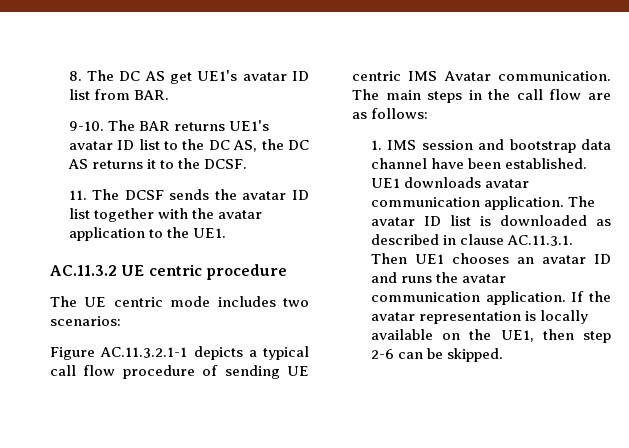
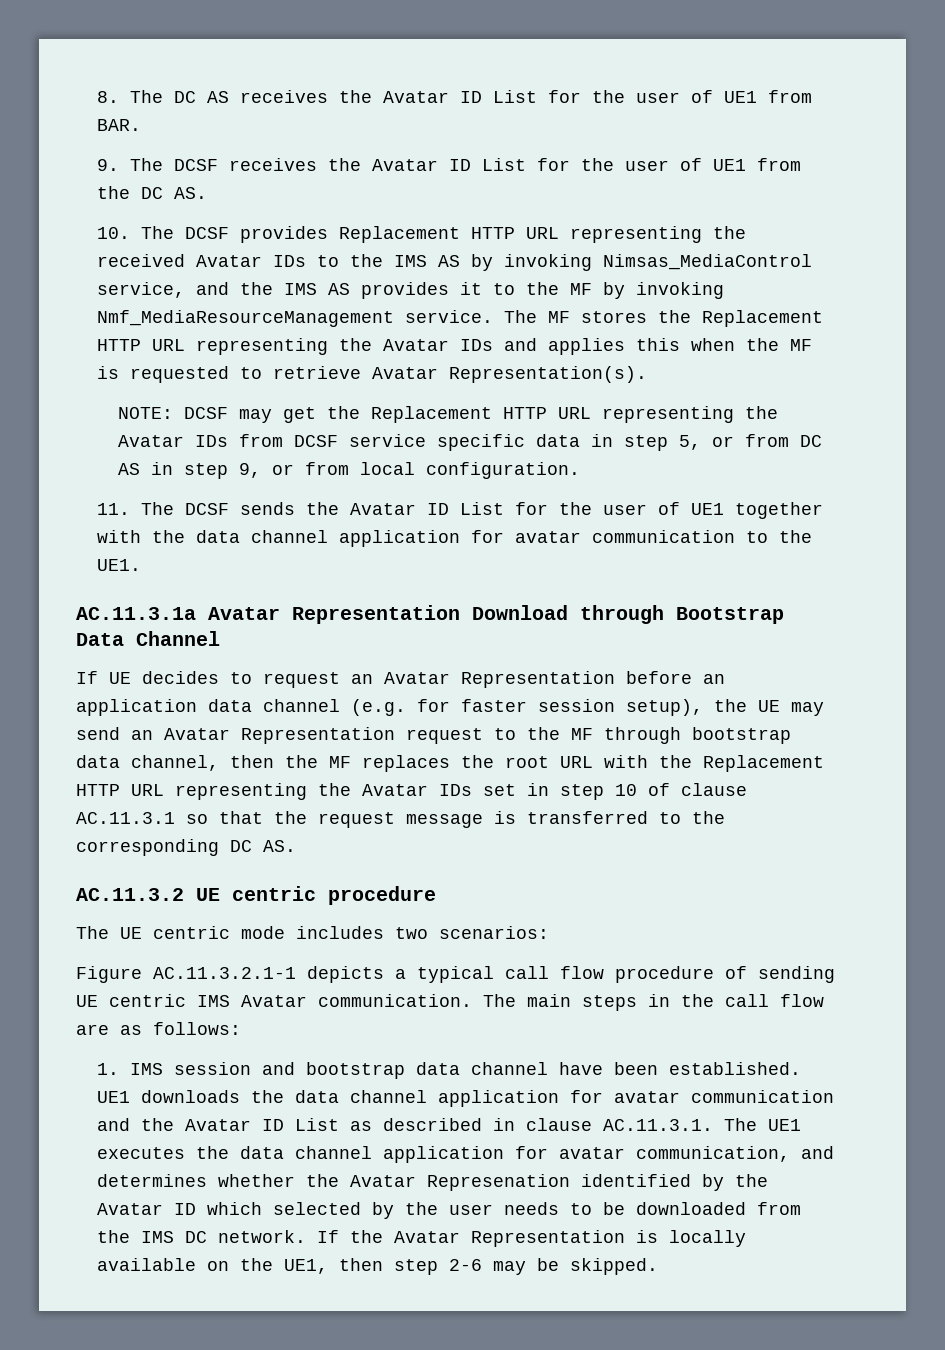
- 8. The DC AS get UE1's avatar ID list from BAR.
- 9-10. The BAR returns UE1's avatar ID list to the DC AS, the DC AS returns it to the DCSF.
+ 8. The DC AS receives the Avatar ID List for the user of UE1 from BAR.
+ 9. The DCSF receives the Avatar ID List for the user of UE1 from the DC AS.
+ 10. The DCSF provides Replacement HTTP URL representing the received Avatar IDs to the IMS AS by invoking Nimsas_MediaControl service, and the IMS AS provides it to the MF by invoking Nmf_MediaResourceManagement service. The MF stores the Replacement HTTP URL representing the Avatar IDs and applies this when the MF is requested to retrieve Avatar Representation(s).
+ NOTE: DCSF may get the Replacement HTTP URL representing the Avatar IDs from DCSF service specific data in step 5, or from DC AS in step 9, or from local configuration.
- 11. The DCSF sends the avatar ID list together with the avatar application to the UE1.
+ 11. The DCSF sends the Avatar ID List for the user of UE1 together with the data channel application for avatar communication to the UE1.
+ AC.11.3.1a Avatar Representation Download through Bootstrap Data Channel
+ If UE decides to request an Avatar Representation before an application data channel (e.g. for faster session setup), the UE may send an Avatar Representation request to the MF through bootstrap data channel, then the MF replaces the root URL with the Replacement HTTP URL representing the Avatar IDs set in step 10 of clause AC.11.3.1 so that the request message is transferred to the corresponding DC AS.
- UE1 downloads avatar communication application. The avatar ID list is downloaded as described in clause AC.11.3.1. Then UE1 chooses an avatar ID and runs the avatar communication application. If the avatar representation is locally available on the UE1, then step 2-6 can be skipped.
+ UE1 downloads the data channel application for avatar communication and the Avatar ID List as described in clause AC.11.3.1. The UE1 executes the data channel application for avatar communication, and determines whether the Avatar Represenation identified by the Avatar ID which selected by the user needs to be downloaded from the IMS DC network. If the Avatar Representation is locally available on the UE1, then step 2-6 may be skipped.

